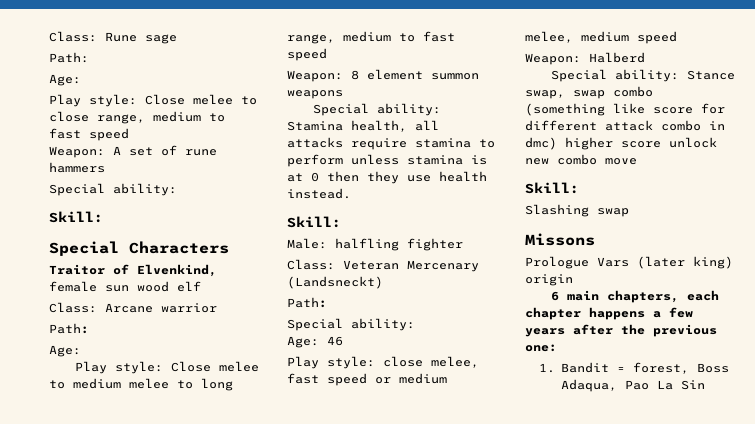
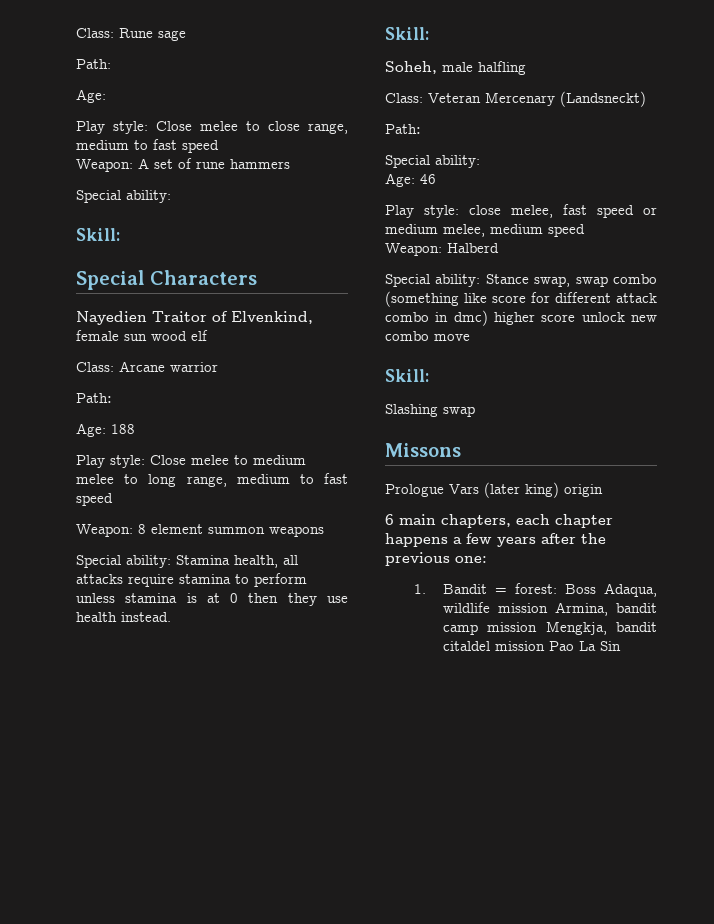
- Traitor of Elvenkind, female sun wood elf
+ Nayedien Traitor of Elvenkind, female sun wood elf
  Class: Arcane warrior
  Path:
- Age:
+ Age: 188
- Male: halfling fighter
+ Soheh, male halfling
- 1. Bandit = forest, Boss Adaqua, Pao La Sin
+ 1. Bandit = forest: Boss Adaqua, wildlife mission Armina, bandit camp mission Mengkja, bandit citaldel mission Pao La Sin

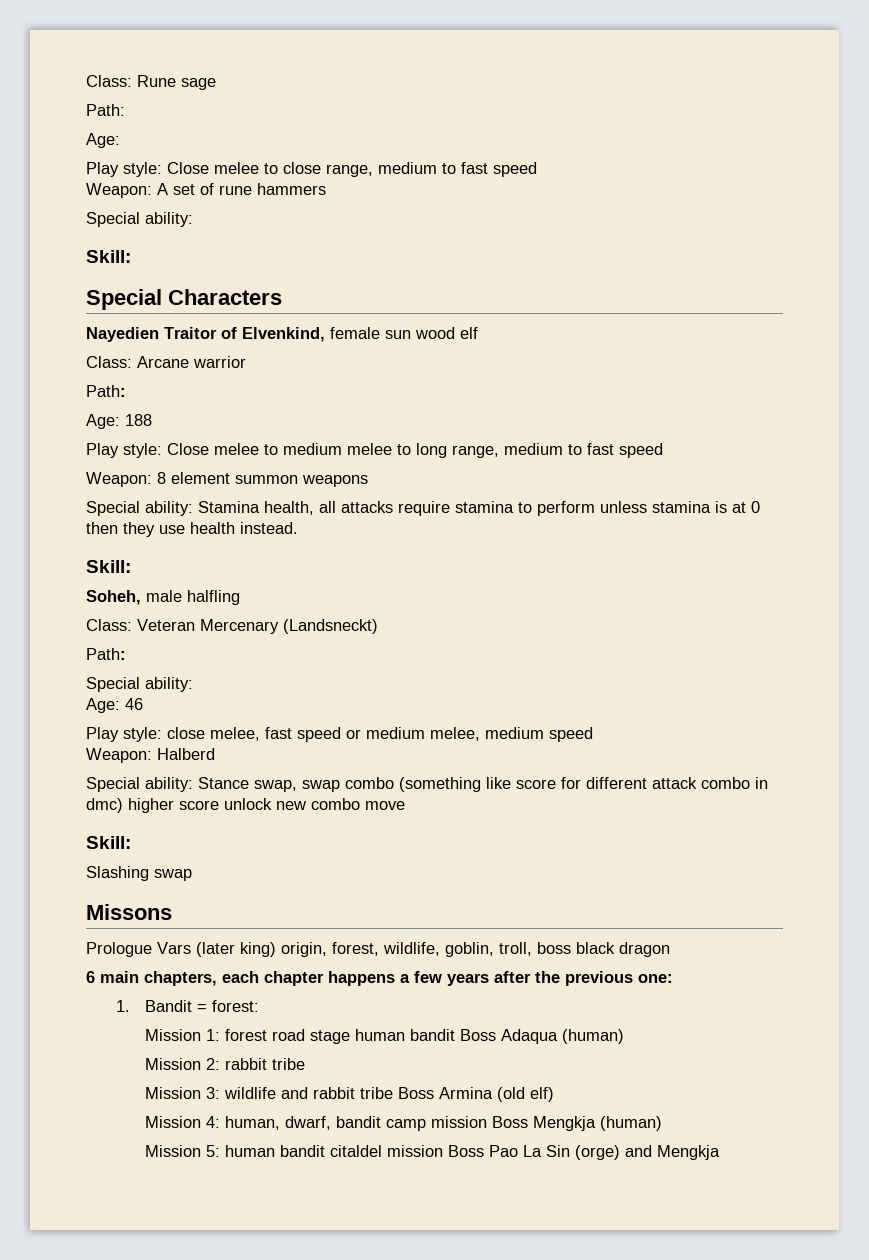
- Prologue Vars (later king) origin
+ Prologue Vars (later king) origin, forest, wildlife, goblin, troll, boss black dragon
- 1. Bandit = forest: Boss Adaqua, wildlife mission Armina, bandit camp mission Mengkja, bandit citaldel mission Pao La Sin
+ 1. Bandit = forest:
+ Mission 1: forest road stage human bandit Boss Adaqua (human)
+ Mission 2: rabbit tribe
+ Mission 3: wildlife and rabbit tribe Boss Armina (old elf)
+ Mission 4: human, dwarf, bandit camp mission Boss Mengkja (human)
+ Mission 5: human bandit citaldel mission Boss Pao La Sin (orge) and Mengkja

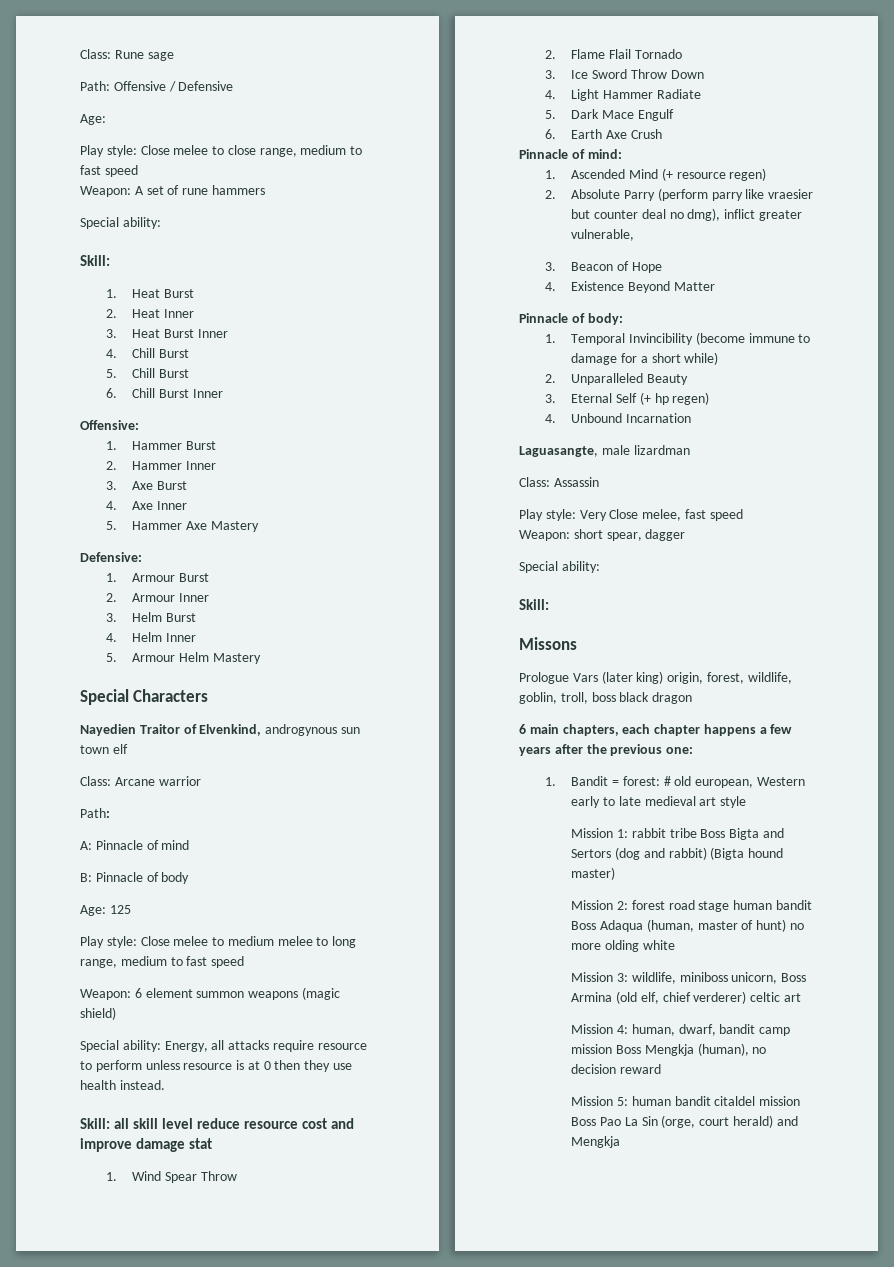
  Class: Rune sage
- Path:
+ Path: Offensive / Defensive
+ 1. Heat Burst
+ 2. Heat Inner
+ 3. Heat Burst Inner
+ 4. Chill Burst
+ 5. Chill Burst
+ 6. Chill Burst Inner
+ Offensive:
+ 1. Hammer Burst
+ 2. Hammer Inner
+ 3. Axe Burst
+ 4. Axe Inner
+ 5. Hammer Axe Mastery
+ Defensive:
+ 1. Armour Burst
+ 2. Armour Inner
+ 3. Helm Burst
+ 4. Helm Inner
+ 5. Armour Helm Mastery
- Nayedien Traitor of Elvenkind, female sun wood elf
+ Nayedien Traitor of Elvenkind, androgynous sun town elf
- Age: 188
+ A: Pinnacle of mind
+ B: Pinnacle of body
+ Age: 125
- Weapon: 8 element summon weapons
- Special ability: Stamina health, all attacks require stamina to perform unless stamina is at 0 then they use health instead.
+ Weapon: 6 element summon weapons (magic shield)
+ Special ability: Energy, all attacks require resource to perform unless resource is at 0 then they use health instead.
+ Skill: all skill level reduce resource cost and improve damage stat
+ 1. Wind Spear Throw
+ 2. Flame Flail Tornado
+ 3. Ice Sword Throw Down
+ 4. Light Hammer Radiate
+ 5. Dark Mace Engulf
+ 6. Earth Axe Crush
+ Pinnacle of mind:
+ 1. Ascended Mind (+ resource regen)
+ 2. Absolute Parry (perform parry like vraesier but counter deal no dmg), inflict greater vulnerable,
+ 3. Beacon of Hope
+ 4. Existence Beyond Matter
+ Pinnacle of body:
+ 1. Temporal Invincibility (become immune to damage for a short while)
+ 2. Unparalleled Beauty
+ 3. Eternal Self (+ hp regen)
+ 4. Unbound Incarnation
+ Laguasangte, male lizardman
+ Class: Assassin
+ Play style: Very Close melee, fast speed
+ Weapon: short spear, dagger
+ Special ability:
  Skill:
- Soheh, male halfling
- Class: Veteran Mercenary (Landsneckt)
- Path:
- Special ability:
- Age: 46
- Play style: close melee, fast speed or medium melee, medium speed
- Weapon: Halberd
- Special ability: Stance swap, swap combo (something like score for different attack combo in dmc) higher score unlock new combo move
- Skill:
- Slashing swap
- 1. Bandit = forest:
- Mission 1: forest road stage human bandit Boss Adaqua (human)
- Mission 2: rabbit tribe
- Mission 3: wildlife and rabbit tribe Boss Armina (old elf)
+ 1. Bandit = forest: # old european, Western early to late medieval art style
+ Mission 1: rabbit tribe Boss Bigta and Sertors (dog and rabbit) (Bigta hound master)
+ Mission 2: forest road stage human bandit Boss Adaqua (human, master of hunt) no more olding white
+ Mission 3: wildlife, miniboss unicorn, Boss Armina (old elf, chief verderer) celtic art
- Mission 4: human, dwarf, bandit camp mission Boss Mengkja (human)
+ Mission 4: human, dwarf, bandit camp mission Boss Mengkja (human), no decision reward
- Mission 5: human bandit citaldel mission Boss Pao La Sin (orge) and Mengkja
+ Mission 5: human bandit citaldel mission Boss Pao La Sin (orge, court herald) and Mengkja

